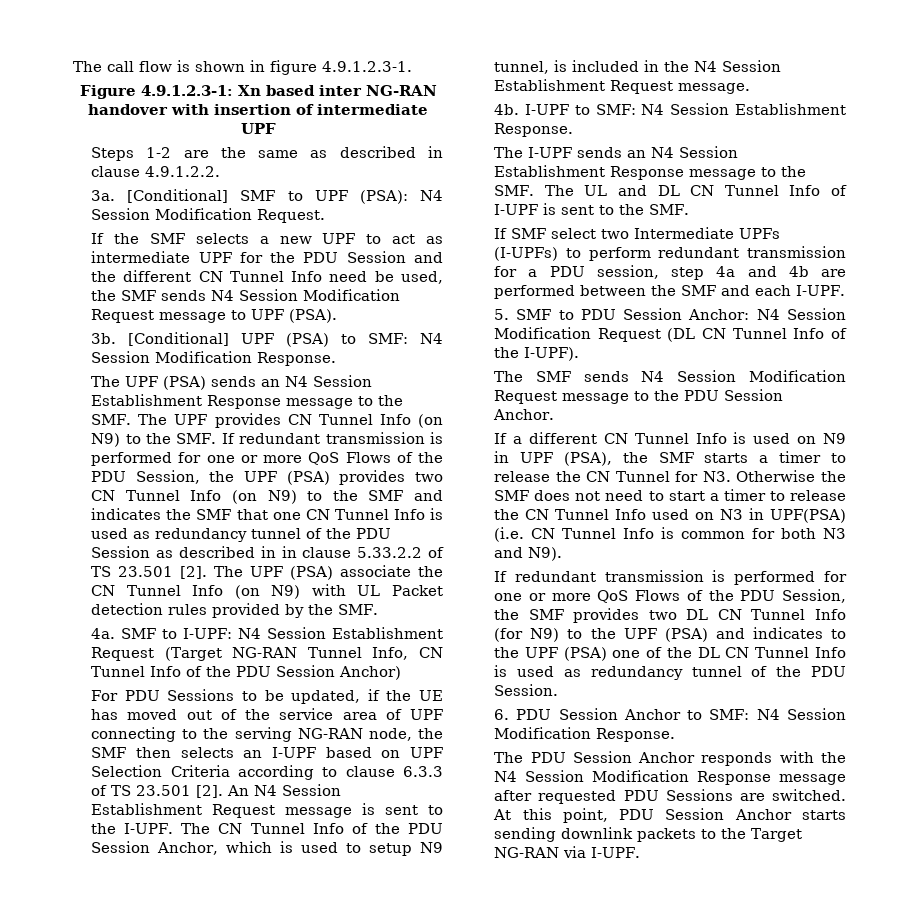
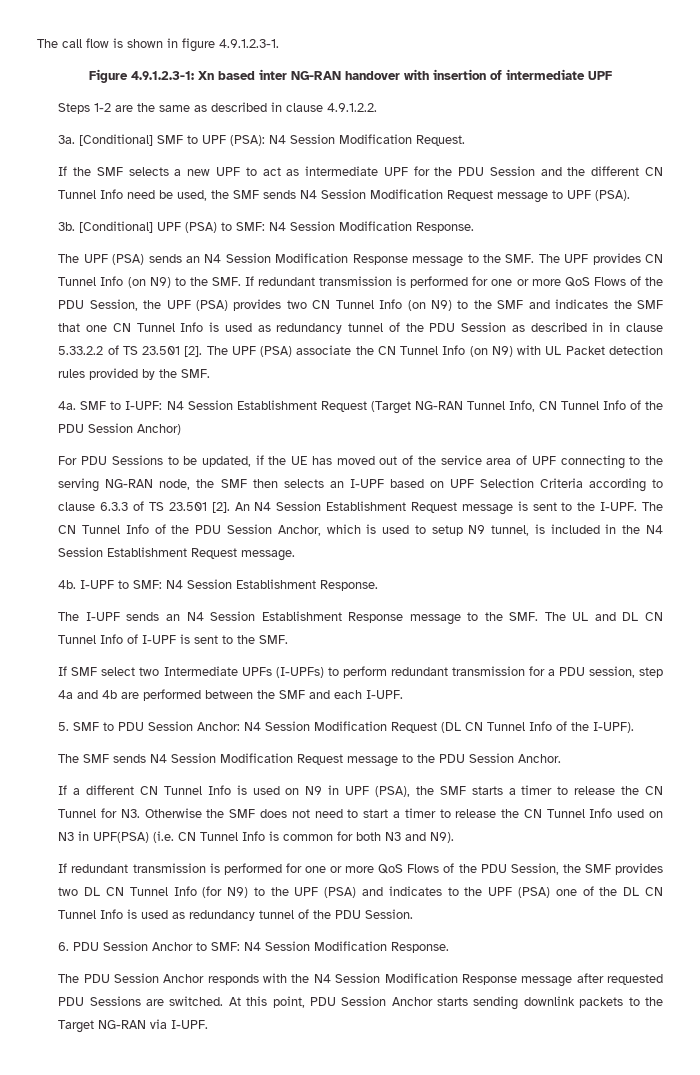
- The UPF (PSA) sends an N4 Session Establishment Response message to the SMF. The UPF provides CN Tunnel Info (on N9) to the SMF. If redundant transmission is performed for one or more QoS Flows of the PDU Session, the UPF (PSA) provides two CN Tunnel Info (on N9) to the SMF and indicates the SMF that one CN Tunnel Info is used as redundancy tunnel of the PDU Session as described in in clause 5.33.2.2 of TS 23.501 [2].
+ The UPF (PSA) sends an N4 Session Modification Response message to the SMF. The UPF provides CN Tunnel Info (on N9) to the SMF. If redundant transmission is performed for one or more QoS Flows of the PDU Session, the UPF (PSA) provides two CN Tunnel Info (on N9) to the SMF and indicates the SMF that one CN Tunnel Info is used as redundancy tunnel of the PDU Session as described in in clause 5.33.2.2 of TS 23.501 [2].

